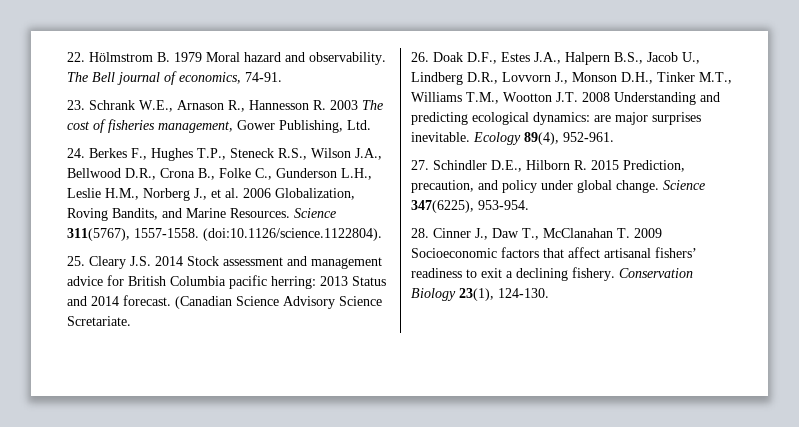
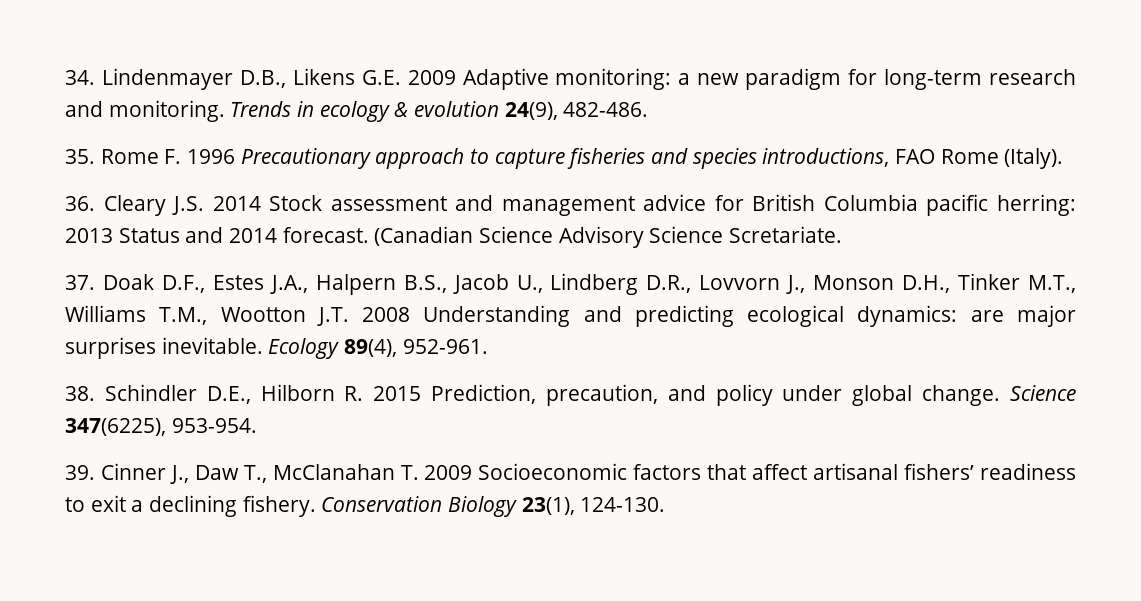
- 22. Hölmstrom B. 1979 Moral hazard and observability. The Bell journal of economics, 74-91.
- 23. Schrank W.E., Arnason R., Hannesson R. 2003 The cost of fisheries management, Gower Publishing, Ltd.
- 24. Berkes F., Hughes T.P., Steneck R.S., Wilson J.A., Bellwood D.R., Crona B., Folke C., Gunderson L.H., Leslie H.M., Norberg J., et al. 2006 Globalization, Roving Bandits, and Marine Resources. Science 311(5767), 1557-1558. (doi:10.1126/science.1122804).
- 25. Cleary J.S. 2014 Stock assessment and management advice for British Columbia pacific herring: 2013 Status and 2014 forecast.
+ 34. Lindenmayer D.B., Likens G.E. 2009 Adaptive monitoring: a new paradigm for long-term research and monitoring. Trends in ecology & evolution 24(9), 482-486.
+ 35. Rome F. 1996 Precautionary approach to capture fisheries and species introductions, FAO Rome (Italy).
+ 36. Cleary J.S. 2014 Stock assessment and management advice for British Columbia pacific herring: 2013 Status and 2014 forecast.
- 26. Doak D.F., Estes J.A., Halpern B.S., Jacob U., Lindberg D.R., Lovvorn J., Monson D.H., Tinker M.T., Williams T.M., Wootton J.T. 2008 Understanding and predicting ecological dynamics: are major surprises inevitable.
+ 37. Doak D.F., Estes J.A., Halpern B.S., Jacob U., Lindberg D.R., Lovvorn J., Monson D.H., Tinker M.T., Williams T.M., Wootton J.T. 2008 Understanding and predicting ecological dynamics: are major surprises inevitable.
- 27. Schindler D.E., Hilborn R. 2015 Prediction, precaution, and policy under global change.
+ 38. Schindler D.E., Hilborn R. 2015 Prediction, precaution, and policy under global change.
- 28. Cinner J., Daw T., McClanahan T. 2009 Socioeconomic factors that affect artisanal fishers’ readiness to exit a declining fishery.
+ 39. Cinner J., Daw T., McClanahan T. 2009 Socioeconomic factors that affect artisanal fishers’ readiness to exit a declining fishery.

